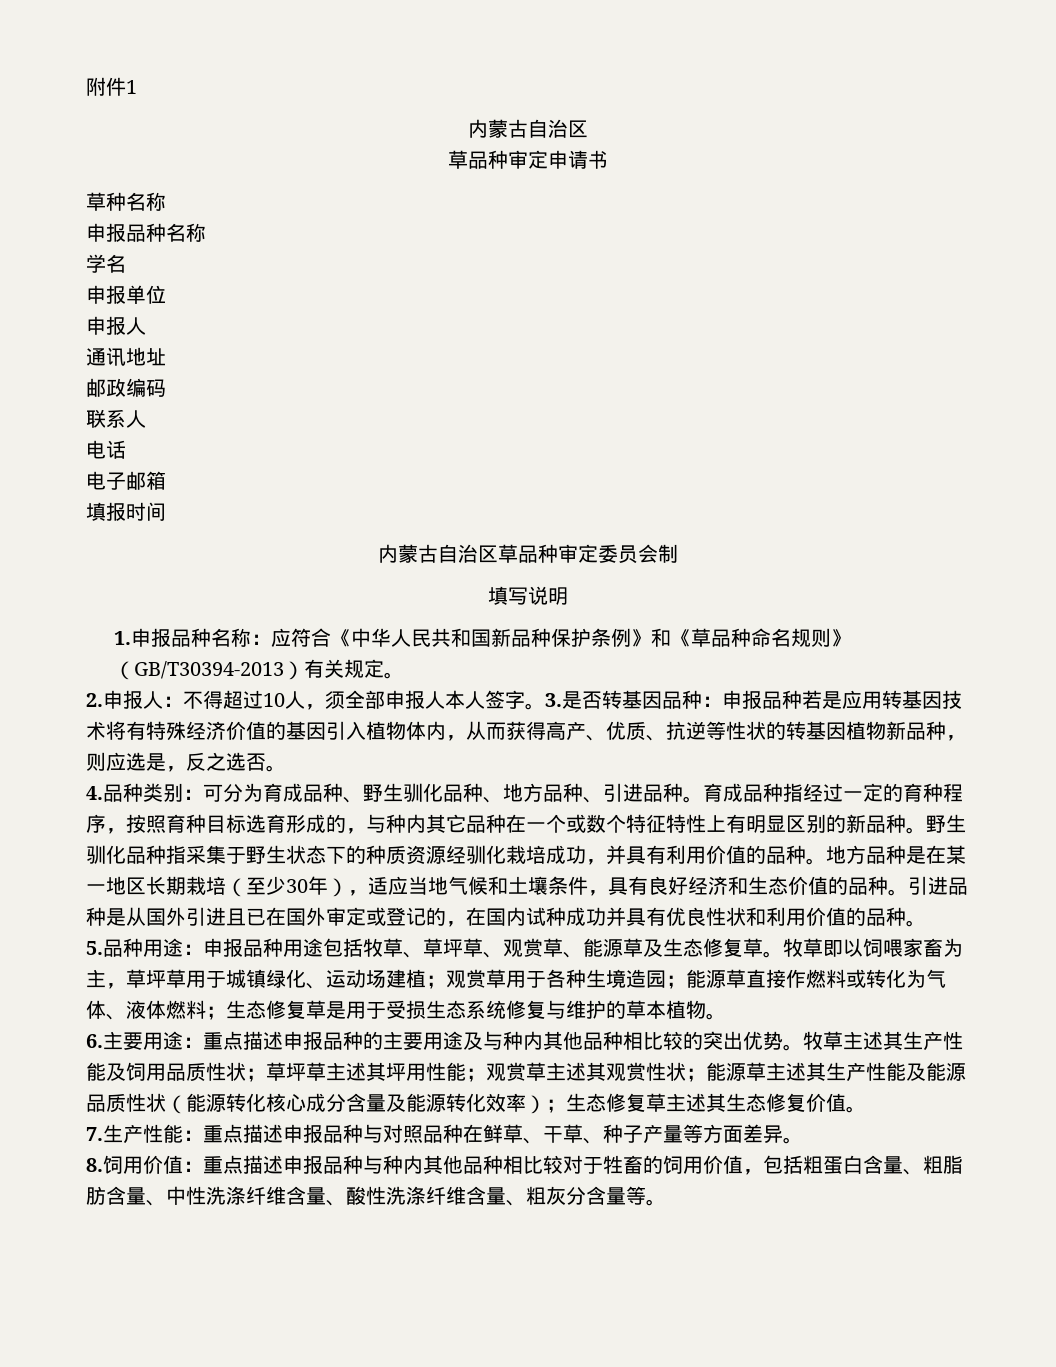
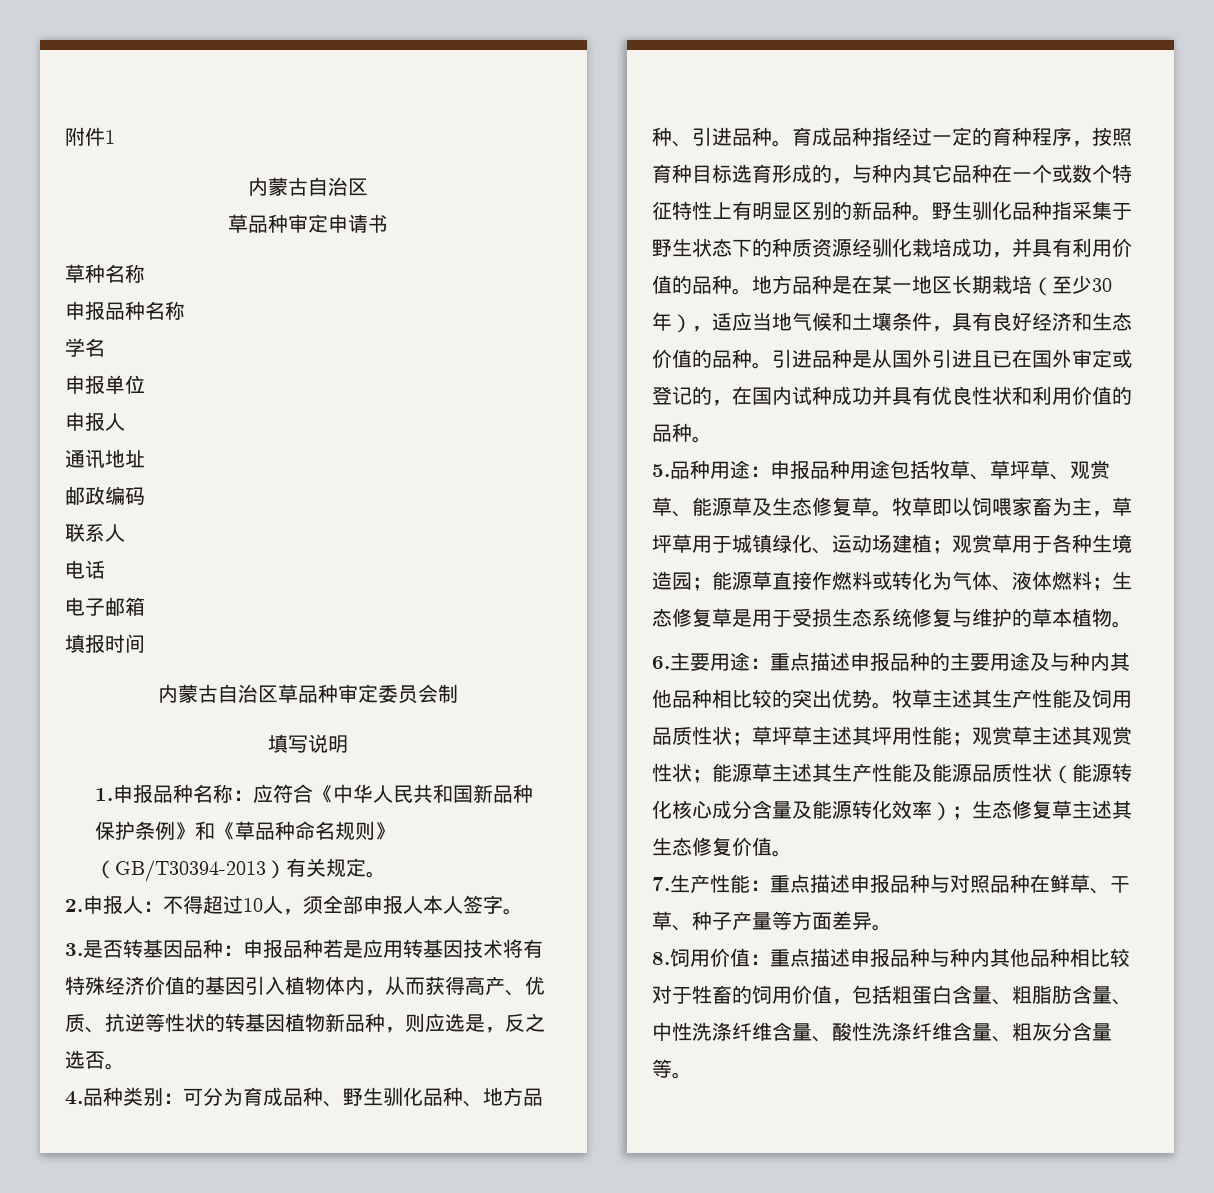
- 2.申报人：不得超过10人，须全部申报人本人签字。3.是否转基因品种：申报品种若是应用转基因技术将有特殊经济价值的基因引入植物体内，从而获得高产、优质、抗逆等性状的转基因植物新品种，则应选是，反之选否。
+ 2.申报人：不得超过10人，须全部申报人本人签字。
+ 3.是否转基因品种：申报品种若是应用转基因技术将有特殊经济价值的基因引入植物体内，从而获得高产、优质、抗逆等性状的转基因植物新品种，则应选是，反之选否。

